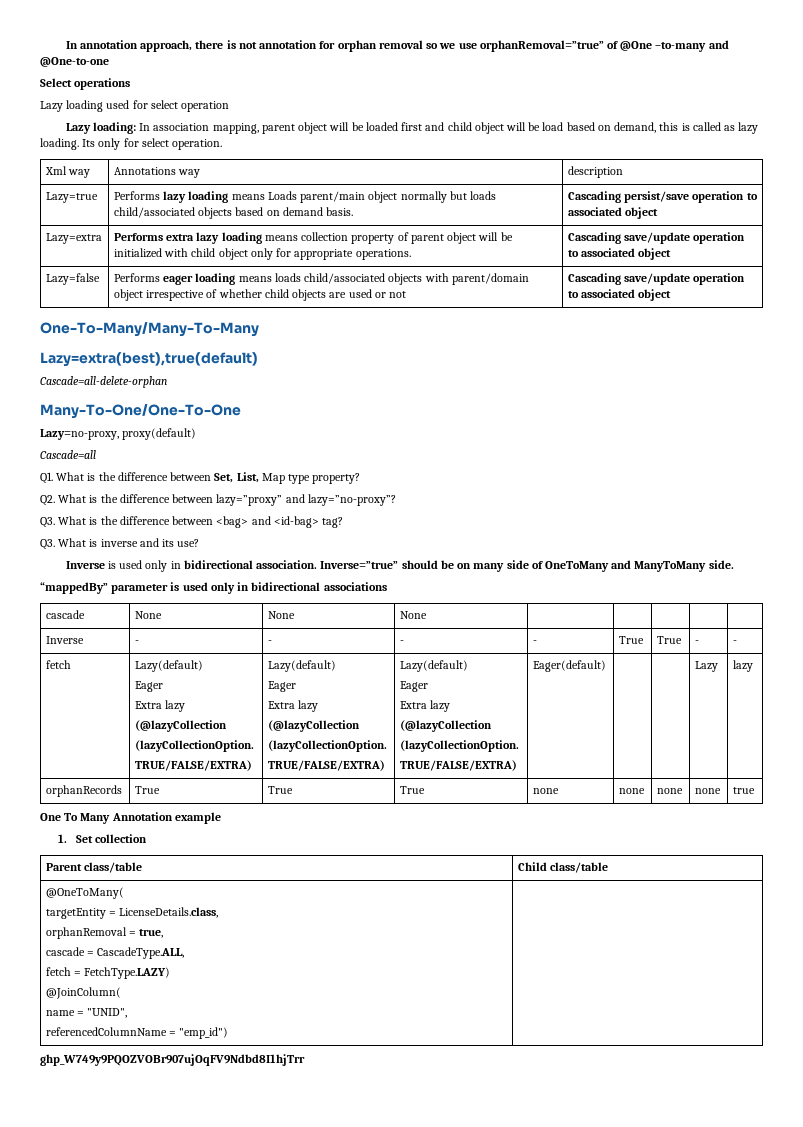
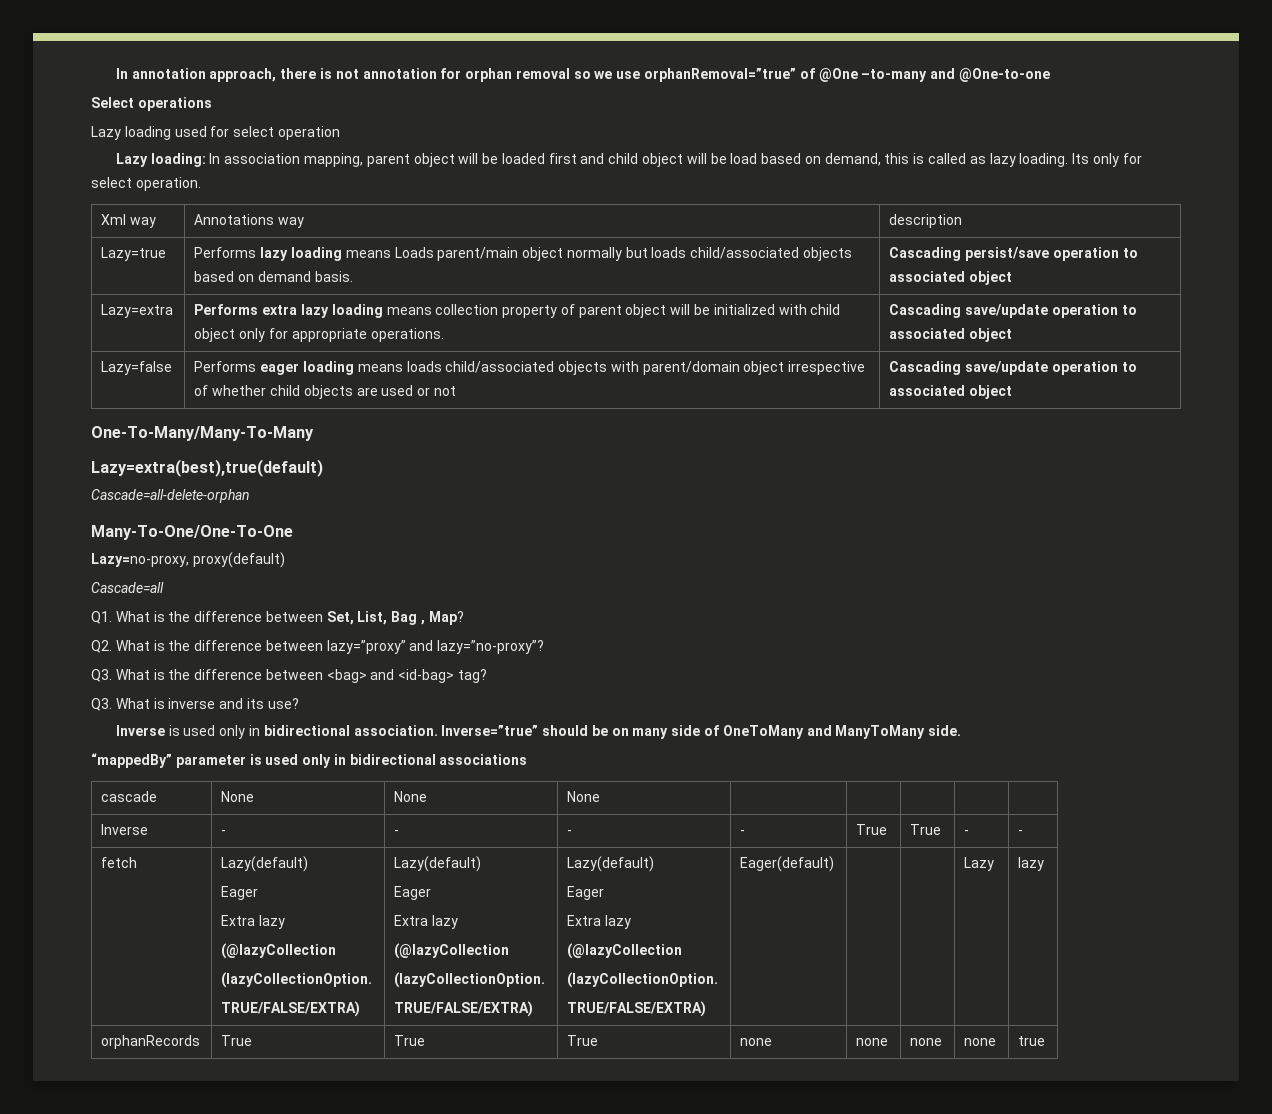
- Q1. What is the difference between Set, List, Map type property?
+ Q1. What is the difference between Set, List, Bag , Map?
- One To Many Annotation example
- 1. Set collection
- Parent class/table | Child class/table
- @OneToMany(
- targetEntity = LicenseDetails.class,
- orphanRemoval = true,
- cascade = CascadeType.ALL,
- fetch = FetchType.LAZY)
- @JoinColumn(
- name = "UNID",
- referencedColumnName = "emp_id") |
- 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

